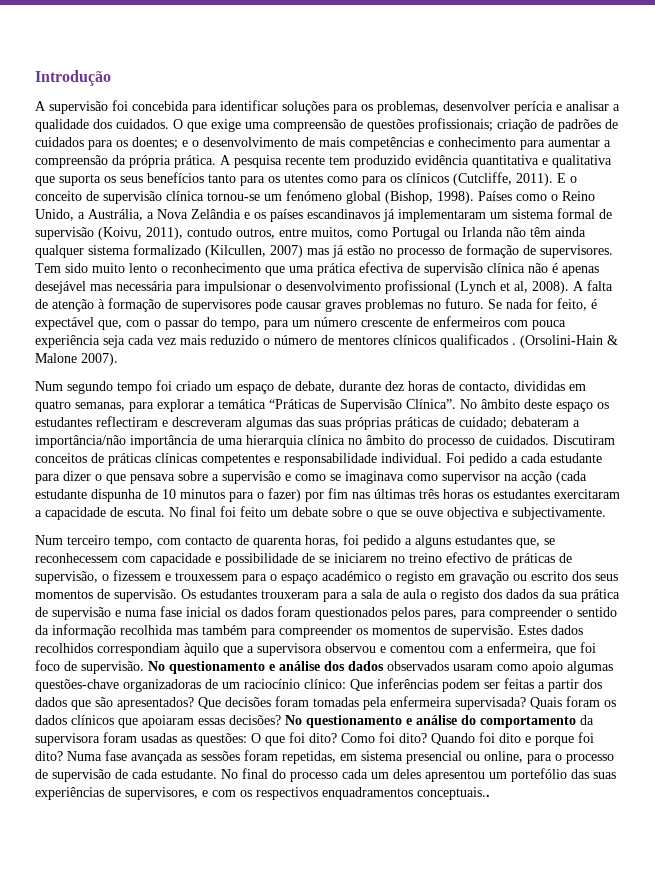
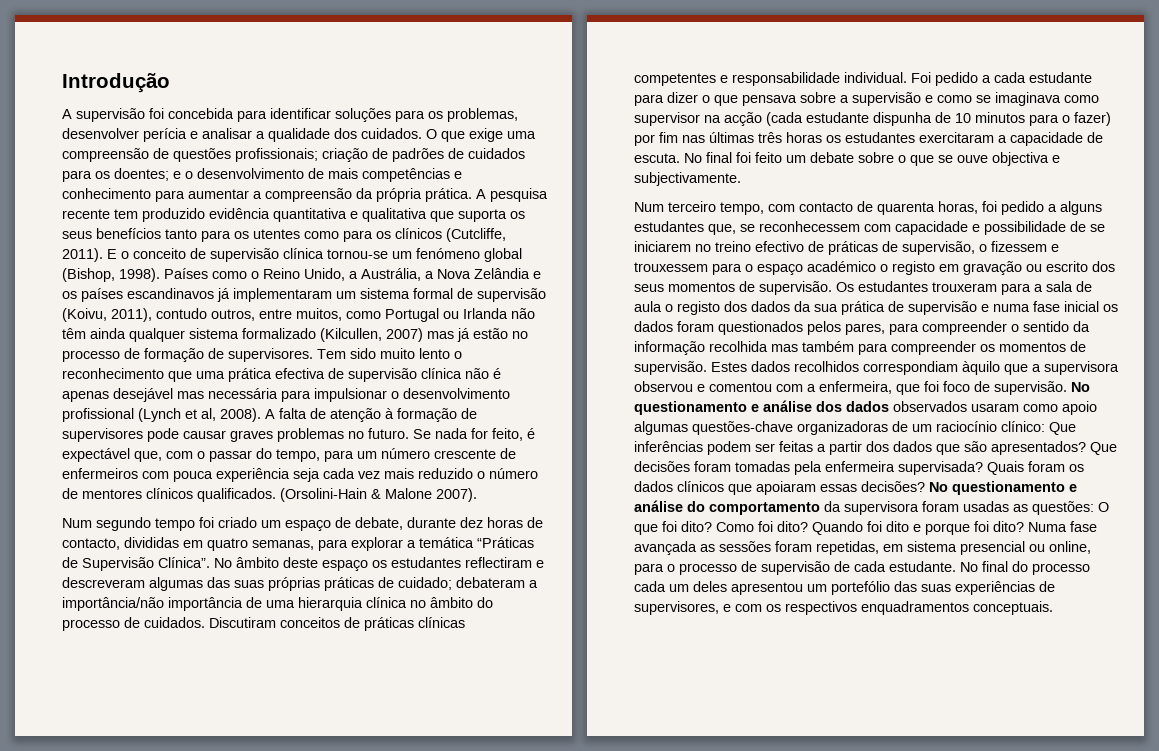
- Se nada for feito, é expectável que, com o passar do tempo, para um número crescente de enfermeiros com pouca experiência seja cada vez mais reduzido o número de mentores clínicos qualificados .
+ Se nada for feito, é expectável que, com o passar do tempo, para um número crescente de enfermeiros com pouca experiência seja cada vez mais reduzido o número de mentores clínicos qualificados.
- No final do processo cada um deles apresentou um portefólio das suas experiências de supervisores, e com os respectivos enquadramentos conceptuais..
+ No final do processo cada um deles apresentou um portefólio das suas experiências de supervisores, e com os respectivos enquadramentos conceptuais.

